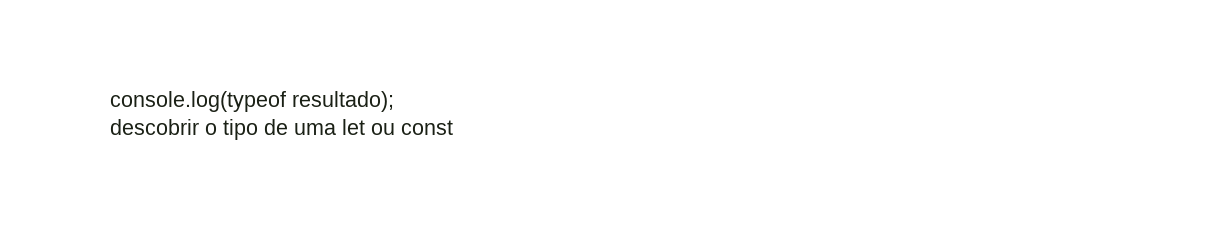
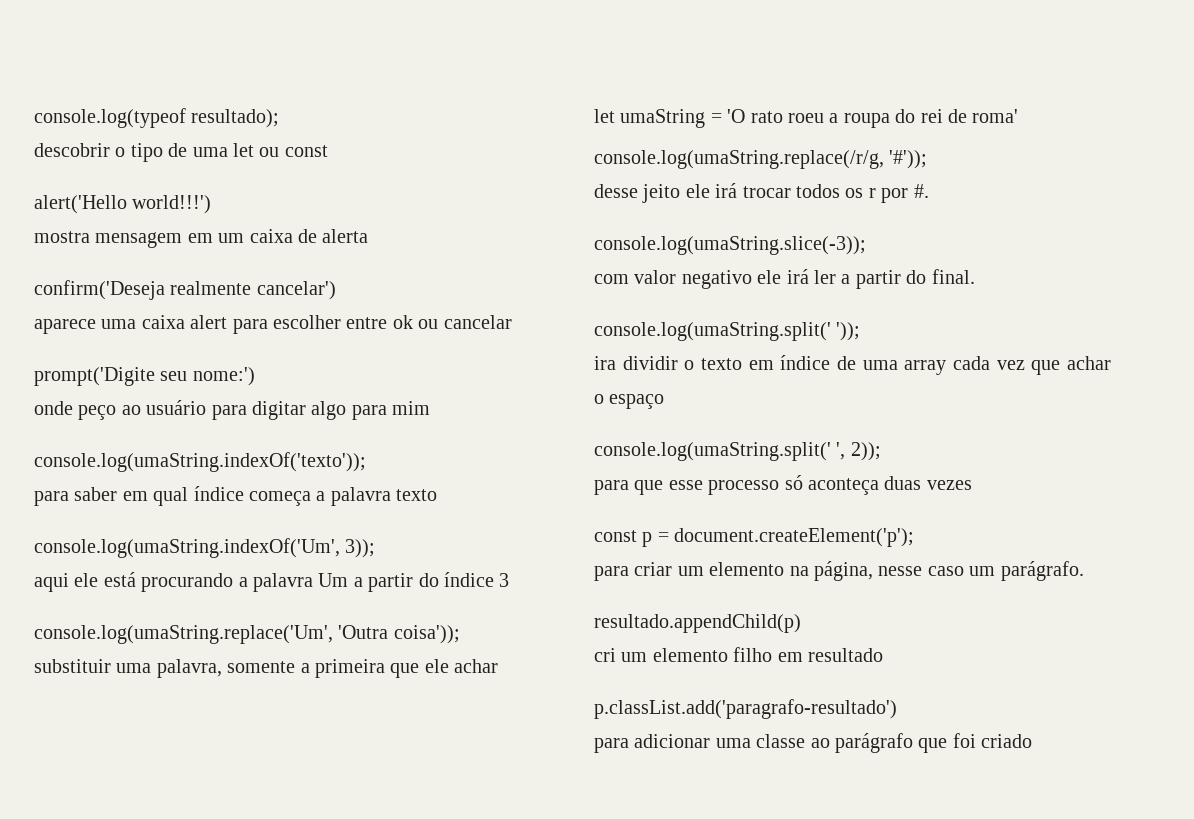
+ alert('Hello world!!!')
+ mostra mensagem em um caixa de alerta
+ confirm('Deseja realmente cancelar')
+ aparece uma caixa alert para escolher entre ok ou cancelar
+ prompt('Digite seu nome:')
+ onde peço ao usuário para digitar algo para mim
+ console.log(umaString.indexOf('texto'));
+ para saber em qual índice começa a palavra texto
+ console.log(umaString.indexOf('Um', 3));
+ aqui ele está procurando a palavra Um a partir do índice 3
+ console.log(umaString.replace('Um', 'Outra coisa'));
+ substituir uma palavra, somente a primeira que ele achar
+ let umaString = 'O rato roeu a roupa do rei de roma'
+ console.log(umaString.replace(/r/g, '#'));
+ desse jeito ele irá trocar todos os r por #.
+ console.log(umaString.slice(-3));
+ com valor negativo ele irá ler a partir do final.
+ console.log(umaString.split(' '));
+ ira dividir o texto em índice de uma array cada vez que achar o espaço
+ console.log(umaString.split(' ', 2));
+ para que esse processo só aconteça duas vezes
+ const p = document.createElement('p');
+ para criar um elemento na página, nesse caso um parágrafo.
+ resultado.appendChild(p)
+ cri um elemento filho em resultado
+ p.classList.add('paragrafo-resultado')
+ para adicionar uma classe ao parágrafo que foi criado

